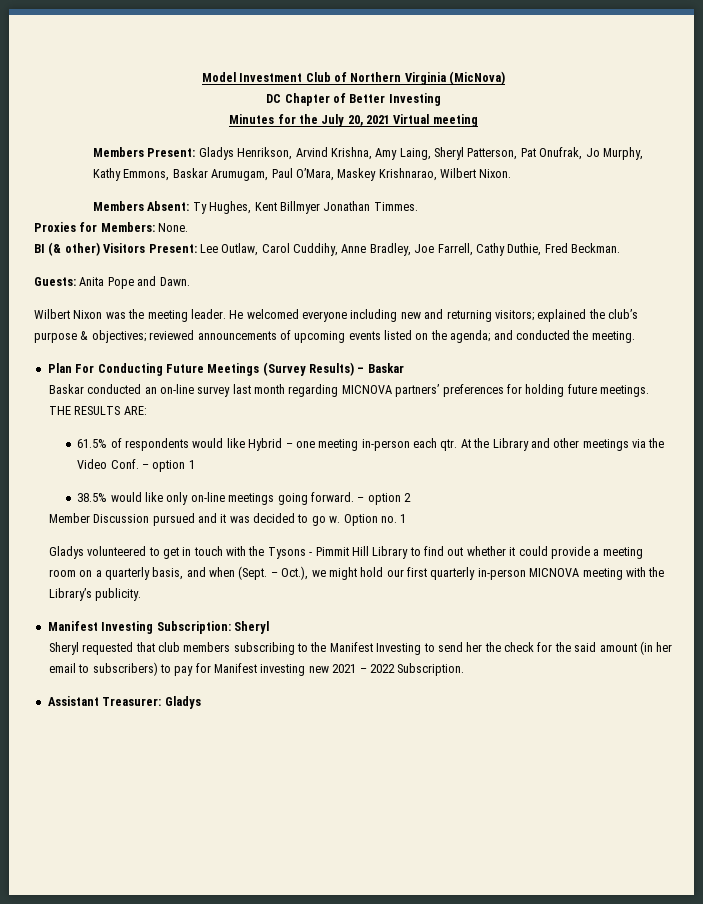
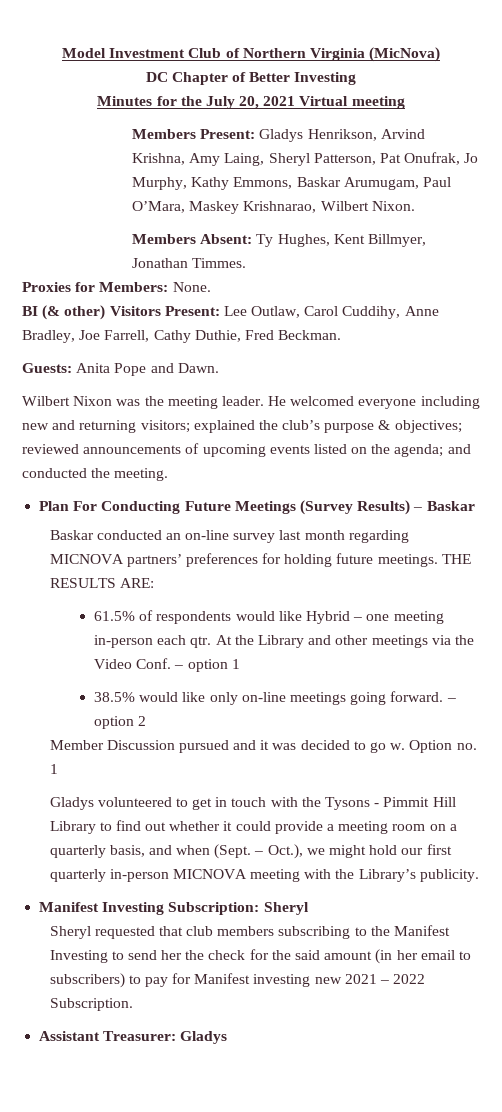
- Members Absent: Ty Hughes, Kent Billmyer Jonathan Timmes.
+ Members Absent: Ty Hughes, Kent Billmyer, Jonathan Timmes.

